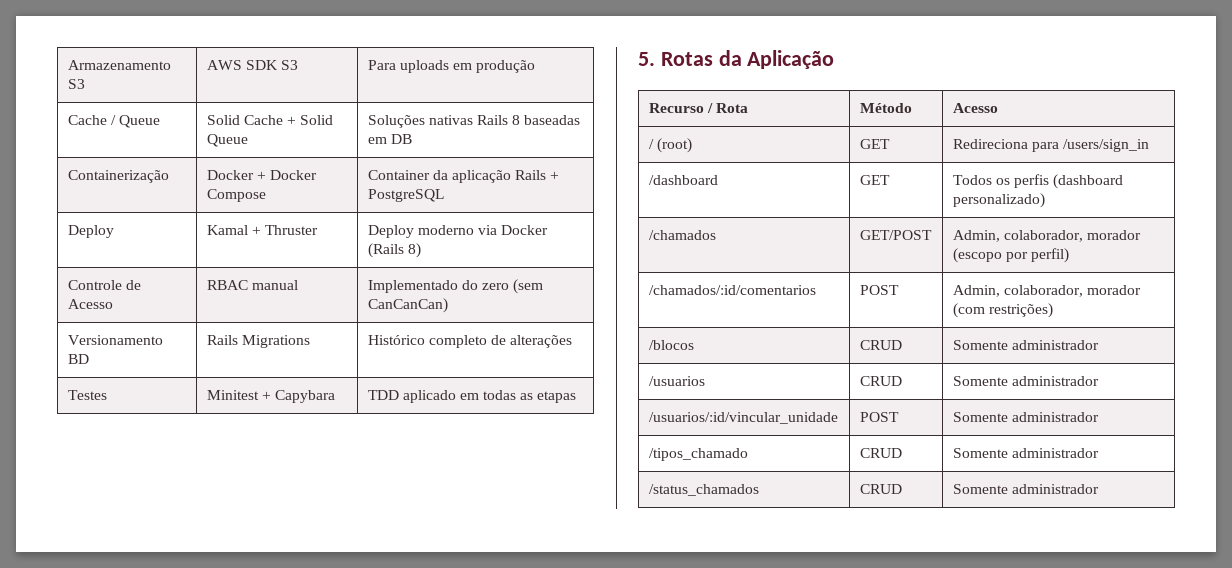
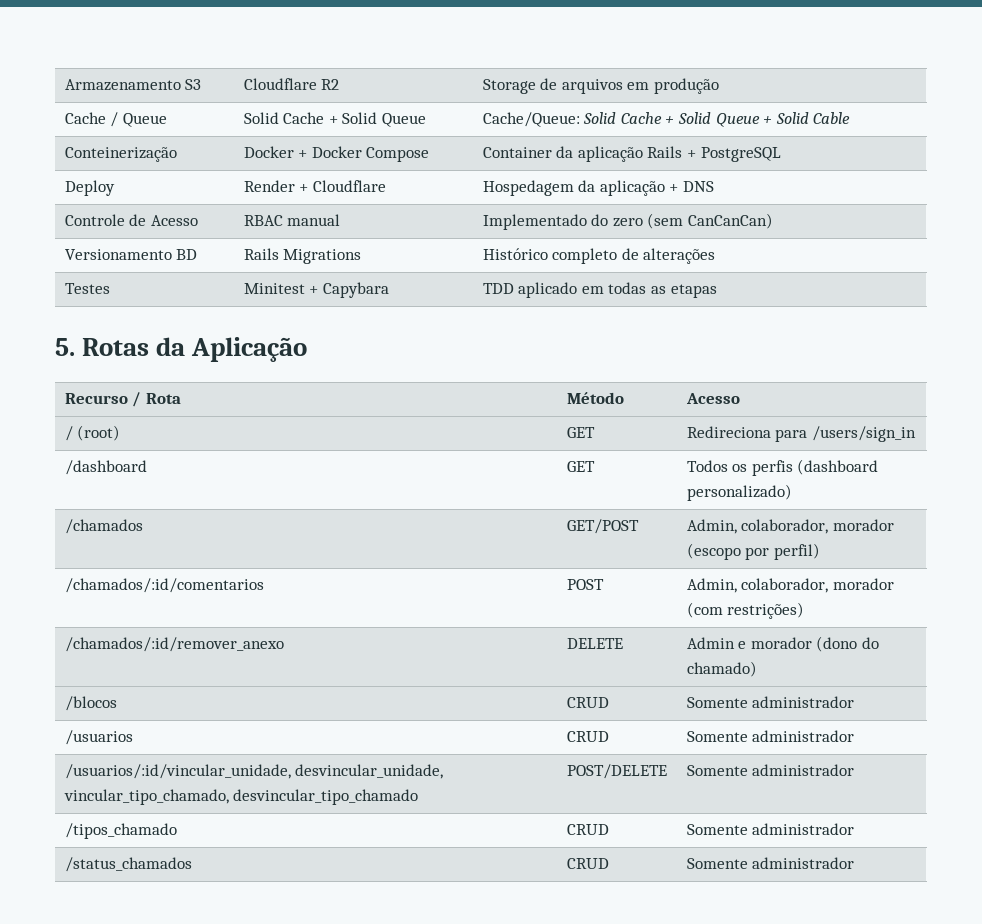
- Armazenamento S3 | AWS SDK S3 | Para uploads em produção
+ Armazenamento S3 | Cloudflare R2 | Storage de arquivos em produção
- Cache / Queue | Solid Cache + Solid Queue | Soluções nativas Rails 8 baseadas em DB
- Containerização | Docker + Docker Compose | Container da aplicação Rails + PostgreSQL
+ Cache / Queue | Solid Cache + Solid Queue | Cache/Queue: Solid Cache + Solid Queue + Solid Cable
+ Conteinerização | Docker + Docker Compose | Container da aplicação Rails + PostgreSQL
- Deploy | Kamal + Thruster | Deploy moderno via Docker (Rails 8)
+ Deploy | Render + Cloudflare | Hospedagem da aplicação + DNS
+ /chamados/:id/remover_anexo | DELETE | Admin e morador (dono do chamado)
- /usuarios/:id/vincular_unidade | POST | Somente administrador
+ /usuarios/:id/vincular_unidade, desvincular_unidade, vincular_tipo_chamado, desvincular_tipo_chamado | POST/DELETE | Somente administrador

